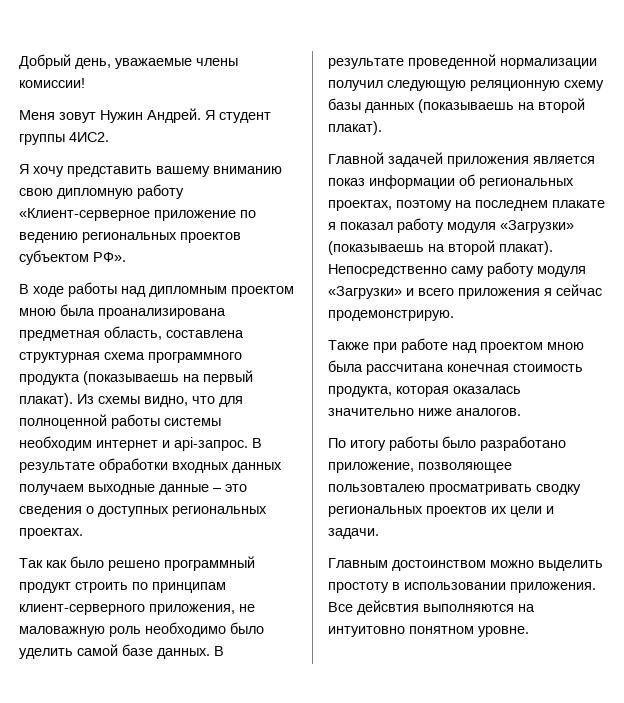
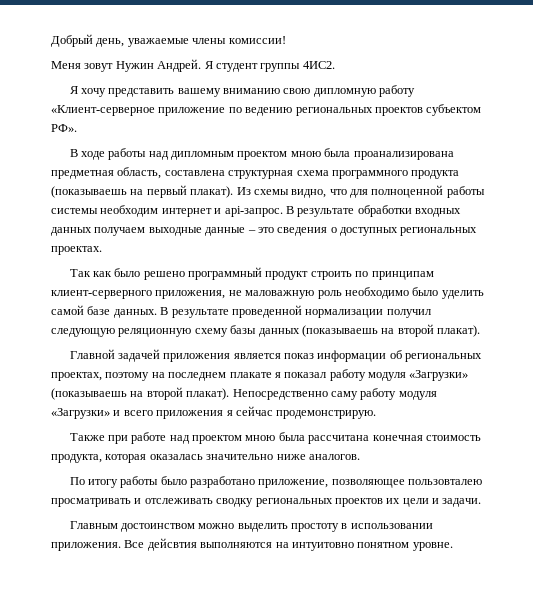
- По итогу работы было разработано приложение, позволяющее пользовталею просматривать сводку региональных проектов их цели и задачи.
+ По итогу работы было разработано приложение, позволяющее пользовталею просматривать и отслеживать сводку региональных проектов их цели и задачи.

